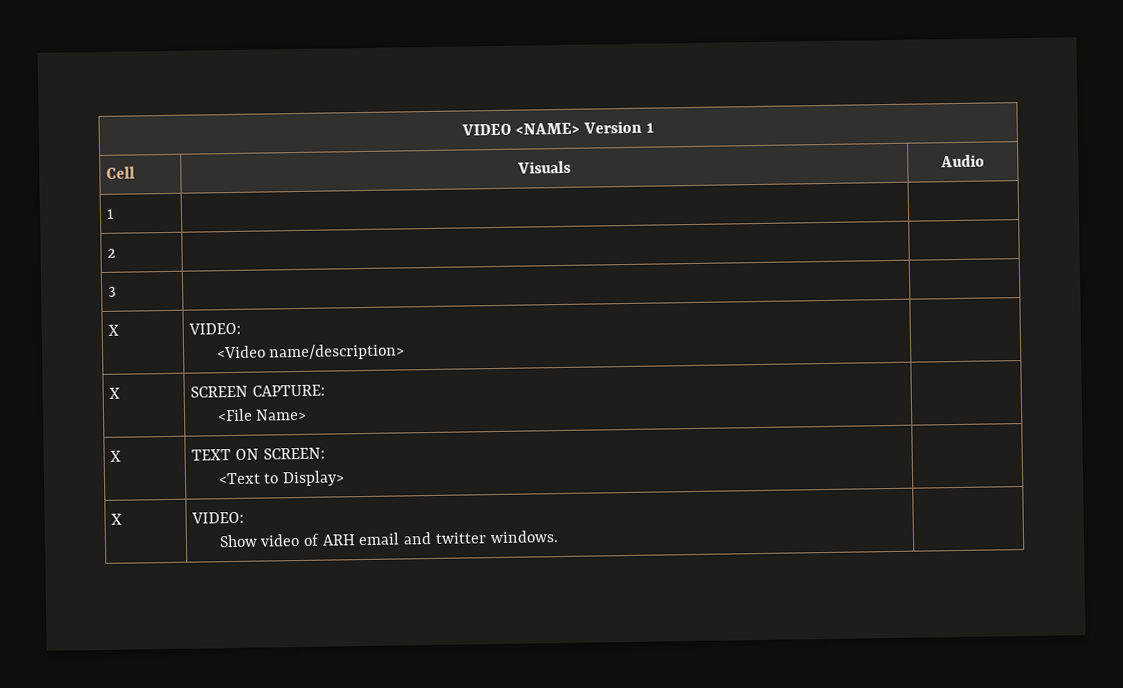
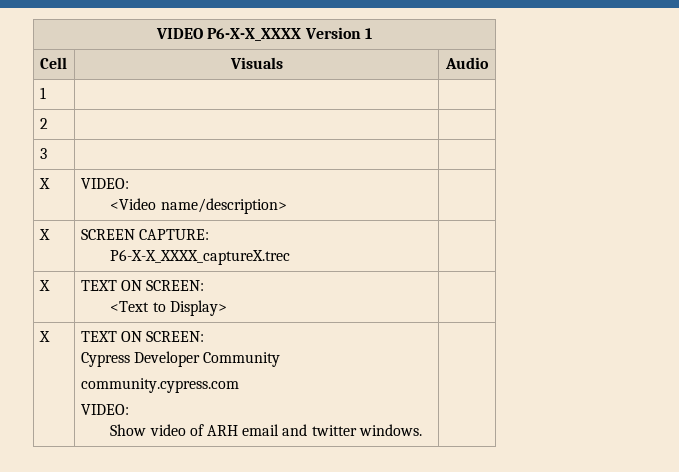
- VIDEO <NAME> Version 1
+ VIDEO P6-X-X_XXXX Version 1
  X | SCREEN CAPTURE:
- <File Name> |
+ P6-X-X_XXXX_captureX.trec |
  X | TEXT ON SCREEN:
  <Text to Display> |
- X | VIDEO:
+ X | TEXT ON SCREEN:
+ Cypress Developer Community
+ community.cypress.com
+ VIDEO:

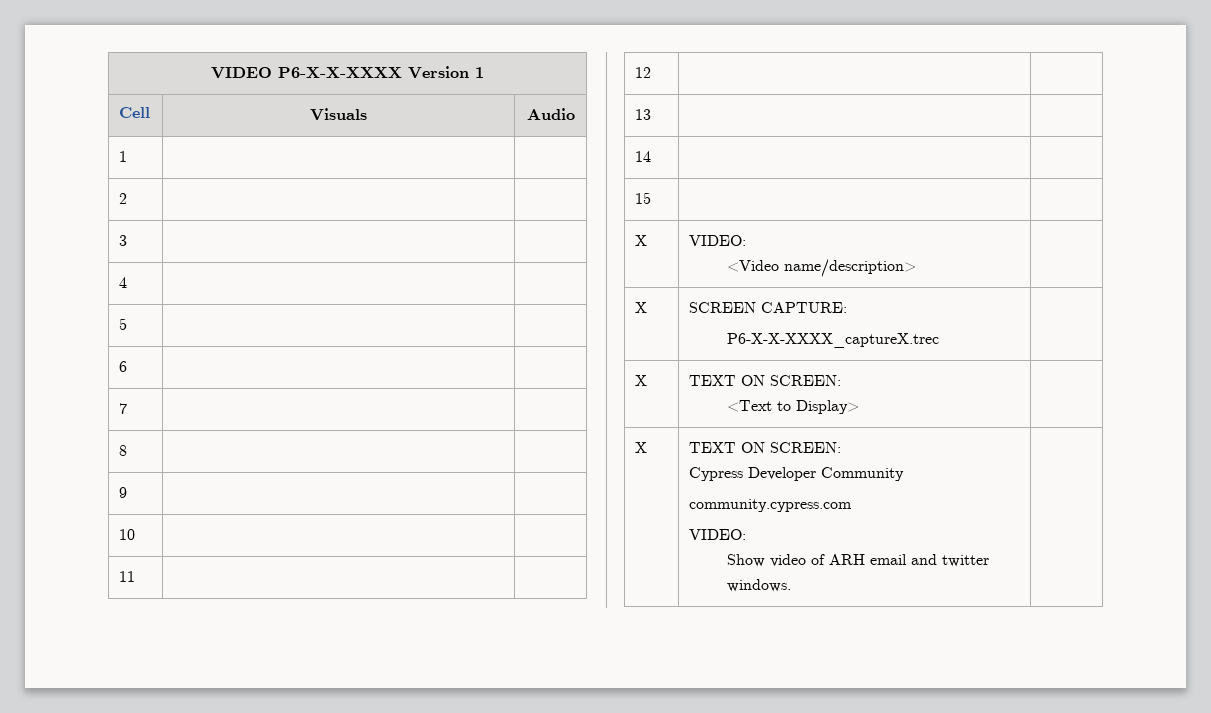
- VIDEO P6-X-X_XXXX Version 1
+ VIDEO P6-X-X-XXXX Version 1
+ 4 | |
+ 5 | |
+ 6 | |
+ 7 | |
+ 8 | |
+ 9 | |
+ 10 | |
+ 11 | |
+ 12 | |
+ 13 | |
+ 14 | |
+ 15 | |
  X | SCREEN CAPTURE:
- P6-X-X_XXXX_captureX.trec |
+ P6-X-X-XXXX_captureX.trec |

